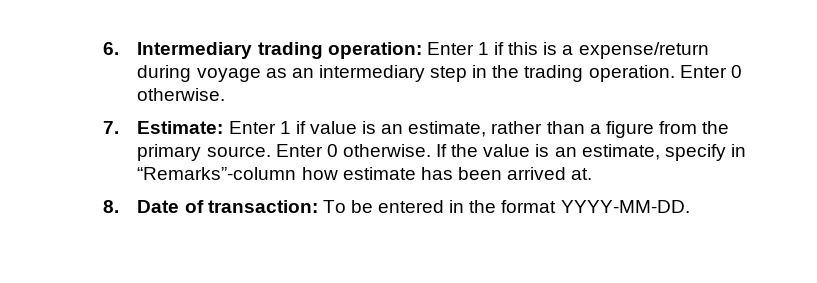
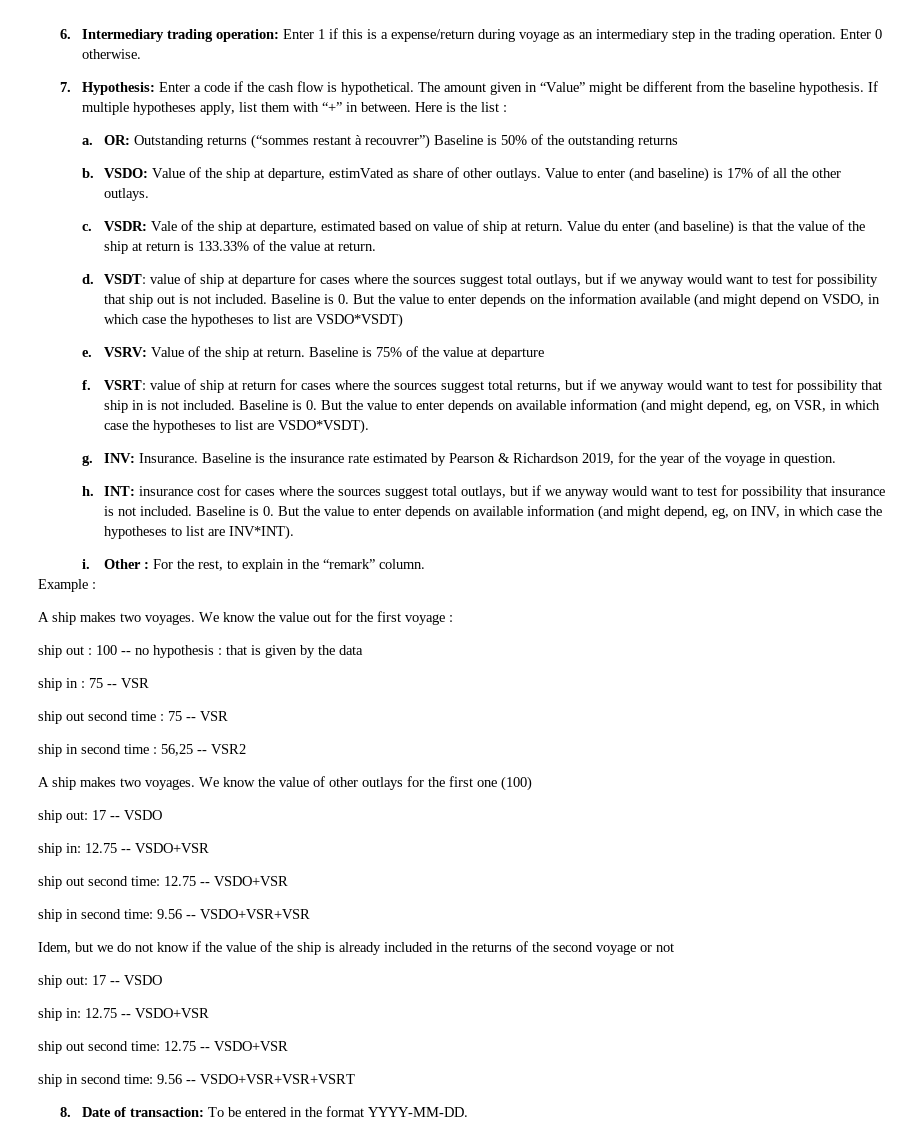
- 7. Estimate: Enter 1 if value is an estimate, rather than a figure from the primary source. Enter 0 otherwise. If the value is an estimate, specify in “Remarks”-column how estimate has been arrived at.
+ 7. Hypothesis: Enter a code if the cash flow is hypothetical. The amount given in “Value” might be different from the baseline hypothesis. If multiple hypotheses apply, list them with “+” in between. Here is the list :
+ a. OR: Outstanding returns (“sommes restant à recouvrer”) Baseline is 50% of the outstanding returns
+ b. VSDO: Value of the ship at departure, estimVated as share of other outlays. Value to enter (and baseline) is 17% of all the other outlays.
+ c. VSDR: Vale of the ship at departure, estimated based on value of ship at return. Value du enter (and baseline) is that the value of the ship at return is 133.33% of the value at return.
+ d. VSDT: value of ship at departure for cases where the sources suggest total outlays, but if we anyway would want to test for possibility that ship out is not included. Baseline is 0. But the value to enter depends on the information available (and might depend on VSDO, in which case the hypotheses to list are VSDO*VSDT)
+ e. VSRV: Value of the ship at return. Baseline is 75% of the value at departure
+ f. VSRT: value of ship at return for cases where the sources suggest total returns, but if we anyway would want to test for possibility that ship in is not included. Baseline is 0. But the value to enter depends on available information (and might depend, eg, on VSR, in which case the hypotheses to list are VSDO*VSDT).
+ g. INV: Insurance. Baseline is the insurance rate estimated by Pearson & Richardson 2019, for the year of the voyage in question.
+ h. INT: insurance cost for cases where the sources suggest total outlays, but if we anyway would want to test for possibility that insurance is not included. Baseline is 0. But the value to enter depends on available information (and might depend, eg, on INV, in which case the hypotheses to list are INV*INT).
+ i. Other : For the rest, to explain in the “remark” column.
+ Example :
+ A ship makes two voyages. We know the value out for the first voyage :
+ ship out : 100 -- no hypothesis : that is given by the data
+ ship in : 75 -- VSR
+ ship out second time : 75 -- VSR
+ ship in second time : 56,25 -- VSR2
+ A ship makes two voyages. We know the value of other outlays for the first one (100)
+ ship out: 17 -- VSDO
+ ship in: 12.75 -- VSDO+VSR
+ ship out second time: 12.75 -- VSDO+VSR
+ ship in second time: 9.56 -- VSDO+VSR+VSR
+ Idem, but we do not know if the value of the ship is already included in the returns of the second voyage or not
+ ship out: 17 -- VSDO
+ ship in: 12.75 -- VSDO+VSR
+ ship out second time: 12.75 -- VSDO+VSR
+ ship in second time: 9.56 -- VSDO+VSR+VSR+VSRT

